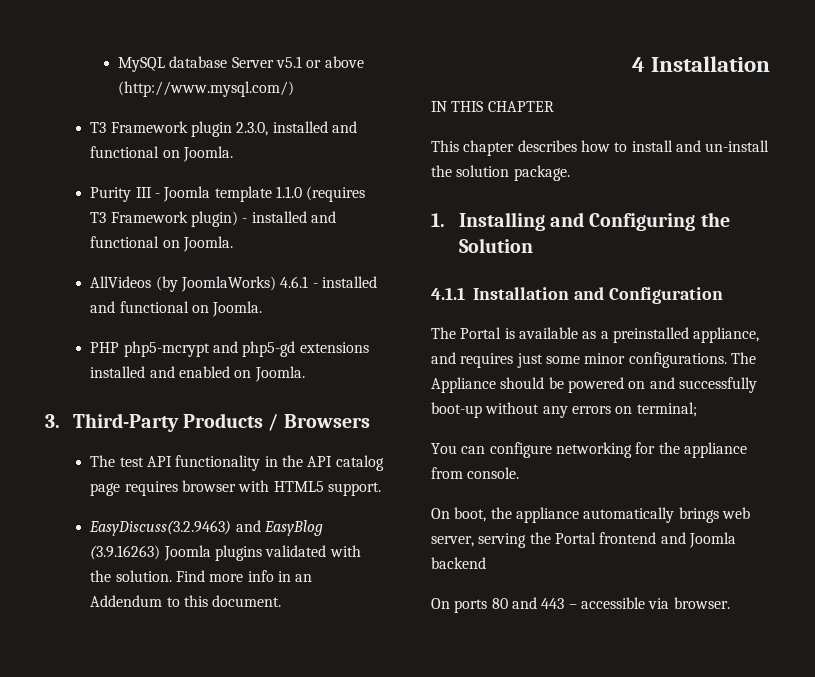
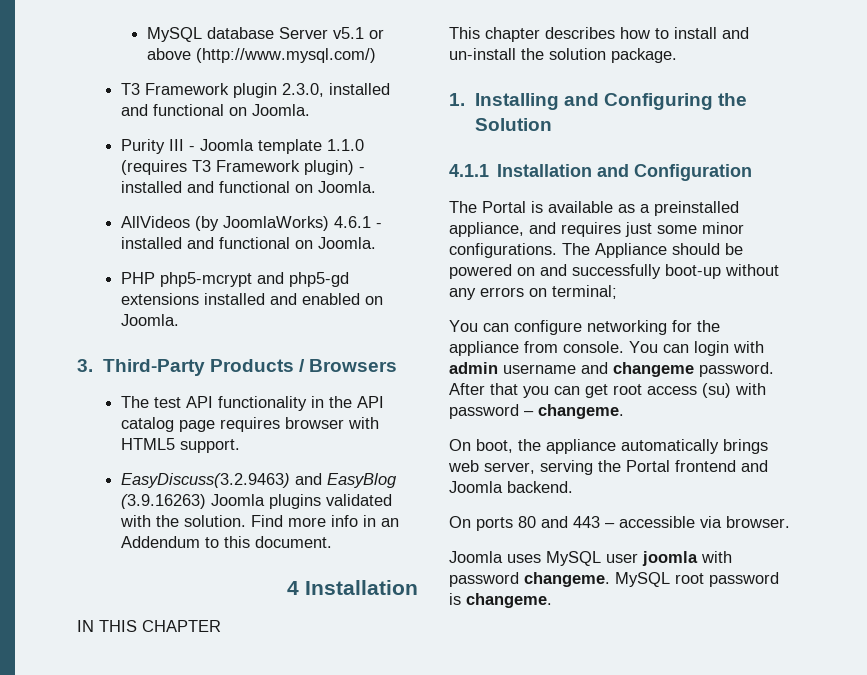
+ You can login with admin username and changeme password. After that you can get root access (su) with password – changeme.
- On boot, the appliance automatically brings web server, serving the Portal frontend and Joomla backend
+ On boot, the appliance automatically brings web server, serving the Portal frontend and Joomla backend.
+ Joomla uses MySQL user joomla with password changeme. MySQL root password is changeme.

